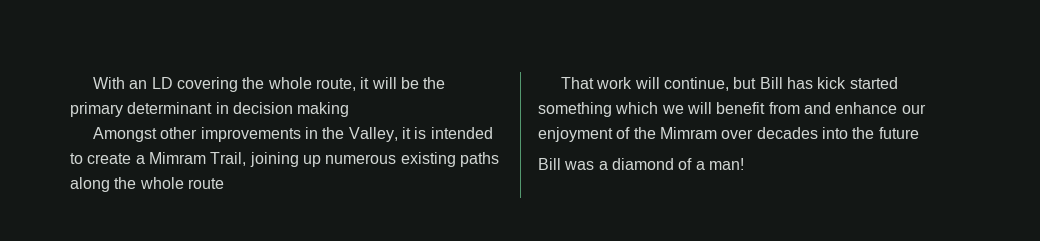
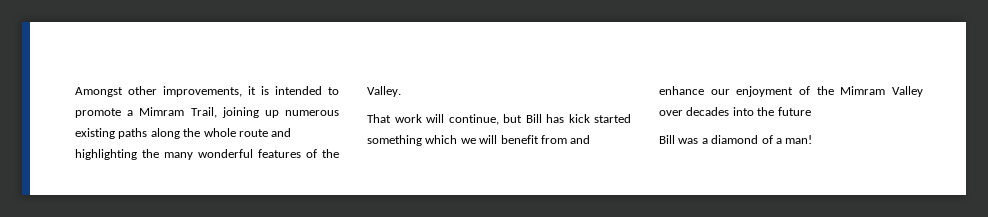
- With an LD covering the whole route, it will be the primary determinant in decision making
- Amongst other improvements in the Valley, it is intended to create a Mimram Trail, joining up numerous existing paths along the whole route
+ Amongst other improvements, it is intended to promote a Mimram Trail, joining up numerous existing paths along the whole route and highlighting the many wonderful features of the Valley.
- That work will continue, but Bill has kick started something which we will benefit from and enhance our enjoyment of the Mimram over decades into the future
+ That work will continue, but Bill has kick started something which we will benefit from and enhance our enjoyment of the Mimram Valley over decades into the future

